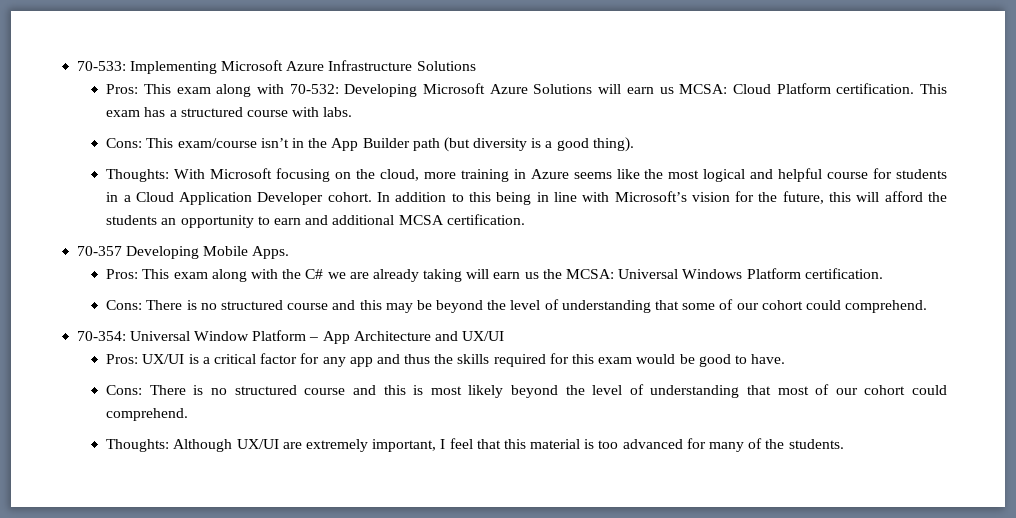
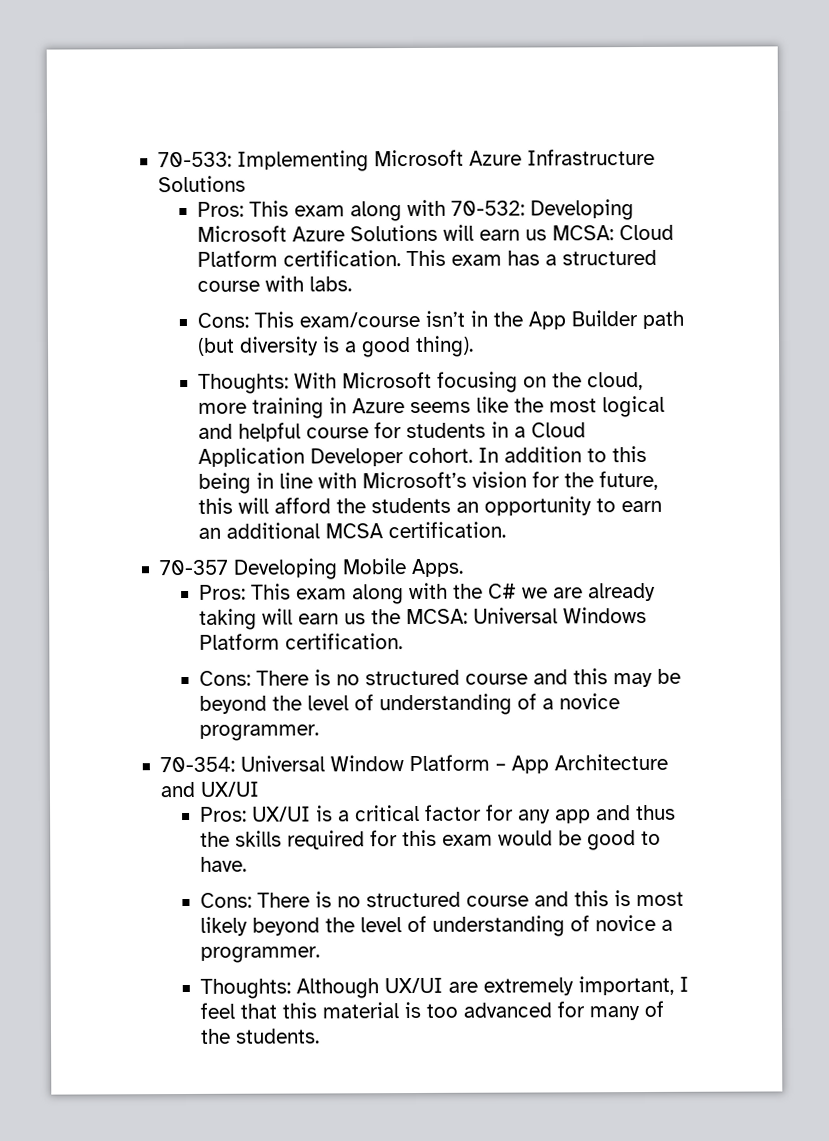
- In addition to this being in line with Microsoft’s vision for the future, this will afford the students an opportunity to earn and additional MCSA certification.
+ In addition to this being in line with Microsoft’s vision for the future, this will afford the students an opportunity to earn an additional MCSA certification.
- Cons: There is no structured course and this may be beyond the level of understanding that some of our cohort could comprehend.
+ Cons: There is no structured course and this may be beyond the level of understanding of a novice programmer.
- Cons: There is no structured course and this is most likely beyond the level of understanding that most of our cohort could comprehend.
+ Cons: There is no structured course and this is most likely beyond the level of understanding of novice a programmer.

